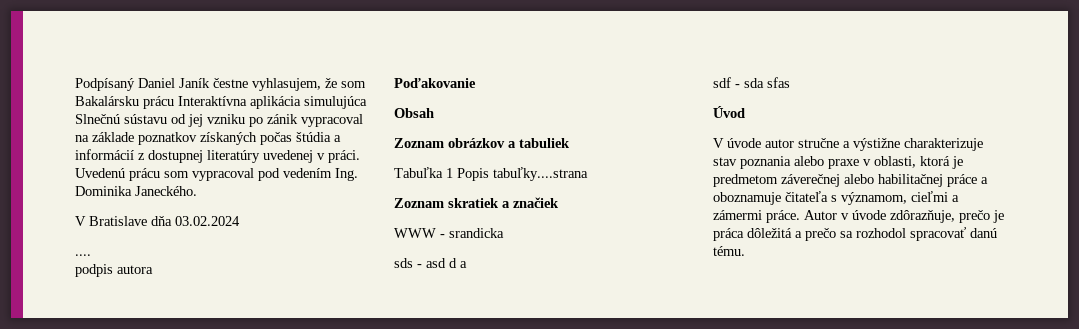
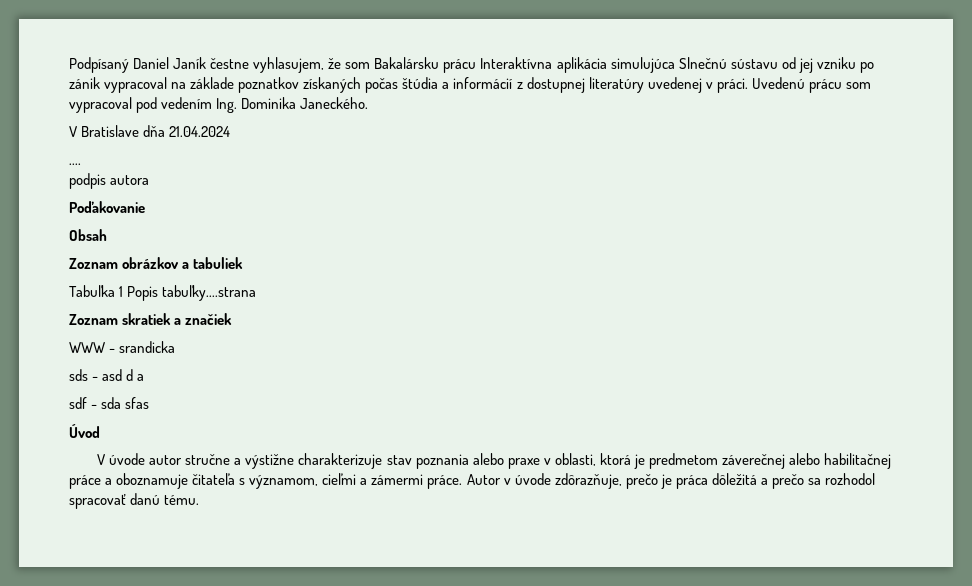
- V Bratislave dňa 03.02.2024
+ V Bratislave dňa 21.04.2024

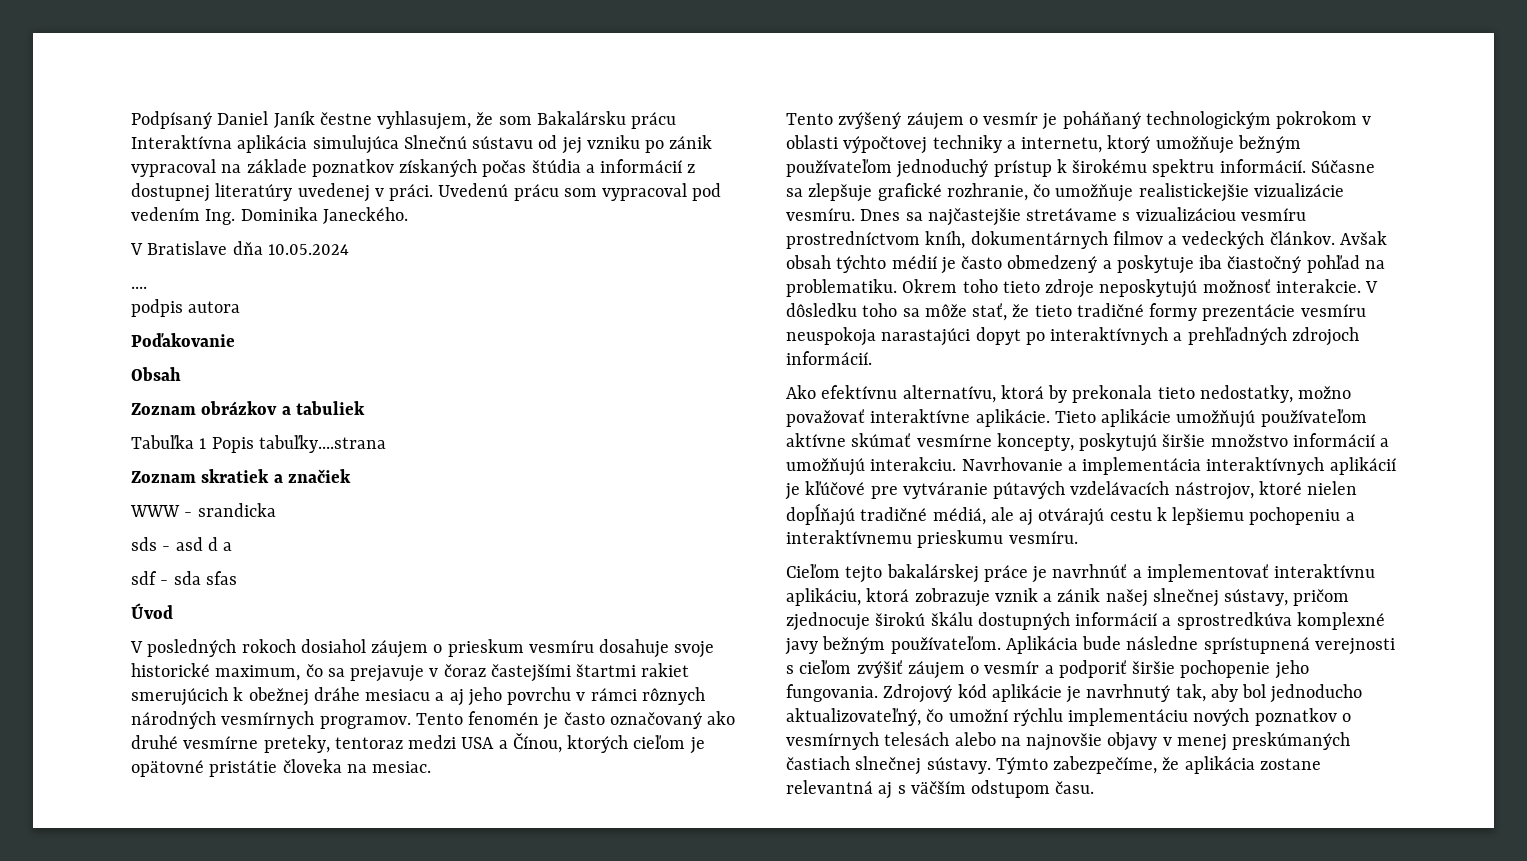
- V Bratislave dňa 21.04.2024
+ V Bratislave dňa 10.05.2024
- V úvode autor stručne a výstižne charakterizuje stav poznania alebo praxe v oblasti, ktorá je predmetom záverečnej alebo habilitačnej práce a oboznamuje čitateľa s významom, cieľmi a zámermi práce. Autor v úvode zdôrazňuje, prečo je práca dôležitá a prečo sa rozhodol spracovať danú tému.
+ V posledných rokoch dosiahol záujem o prieskum vesmíru dosahuje svoje historické maximum, čo sa prejavuje v čoraz častejšími štartmi rakiet smerujúcich k obežnej dráhe mesiacu a aj jeho povrchu v rámci rôznych národných vesmírnych programov. Tento fenomén je často označovaný ako druhé vesmírne preteky, tentoraz medzi USA a Čínou, ktorých cieľom je opätovné pristátie človeka na mesiac.
+ Tento zvýšený záujem o vesmír je poháňaný technologickým pokrokom v oblasti výpočtovej techniky a internetu, ktorý umožňuje bežným používateľom jednoduchý prístup k širokému spektru informácií. Súčasne sa zlepšuje grafické rozhranie, čo umožňuje realistickejšie vizualizácie vesmíru. Dnes sa najčastejšie stretávame s vizualizáciou vesmíru prostredníctvom kníh, dokumentárnych filmov a vedeckých článkov. Avšak obsah týchto médií je často obmedzený a poskytuje iba čiastočný pohľad na problematiku. Okrem toho tieto zdroje neposkytujú možnosť interakcie. V dôsledku toho sa môže stať, že tieto tradičné formy prezentácie vesmíru neuspokoja narastajúci dopyt po interaktívnych a prehľadných zdrojoch informácií.
+ Ako efektívnu alternatívu, ktorá by prekonala tieto nedostatky, možno považovať interaktívne aplikácie. Tieto aplikácie umožňujú používateľom aktívne skúmať vesmírne koncepty, poskytujú širšie množstvo informácií a umožňujú interakciu. Navrhovanie a implementácia interaktívnych aplikácií je kľúčové pre vytváranie pútavých vzdelávacích nástrojov, ktoré nielen dopĺňajú tradičné médiá, ale aj otvárajú cestu k lepšiemu pochopeniu a interaktívnemu prieskumu vesmíru.
+ Cieľom tejto bakalárskej práce je navrhnúť a implementovať interaktívnu aplikáciu, ktorá zobrazuje vznik a zánik našej slnečnej sústavy, pričom zjednocuje širokú škálu dostupných informácií a sprostredkúva komplexné javy bežným používateľom. Aplikácia bude následne sprístupnená verejnosti s cieľom zvýšiť záujem o vesmír a podporiť širšie pochopenie jeho fungovania. Zdrojový kód aplikácie je navrhnutý tak, aby bol jednoducho aktualizovateľný, čo umožní rýchlu implementáciu nových poznatkov o vesmírnych telesách alebo na najnovšie objavy v menej preskúmaných častiach slnečnej sústavy. Týmto zabezpečíme, že aplikácia zostane relevantná aj s väčším odstupom času.

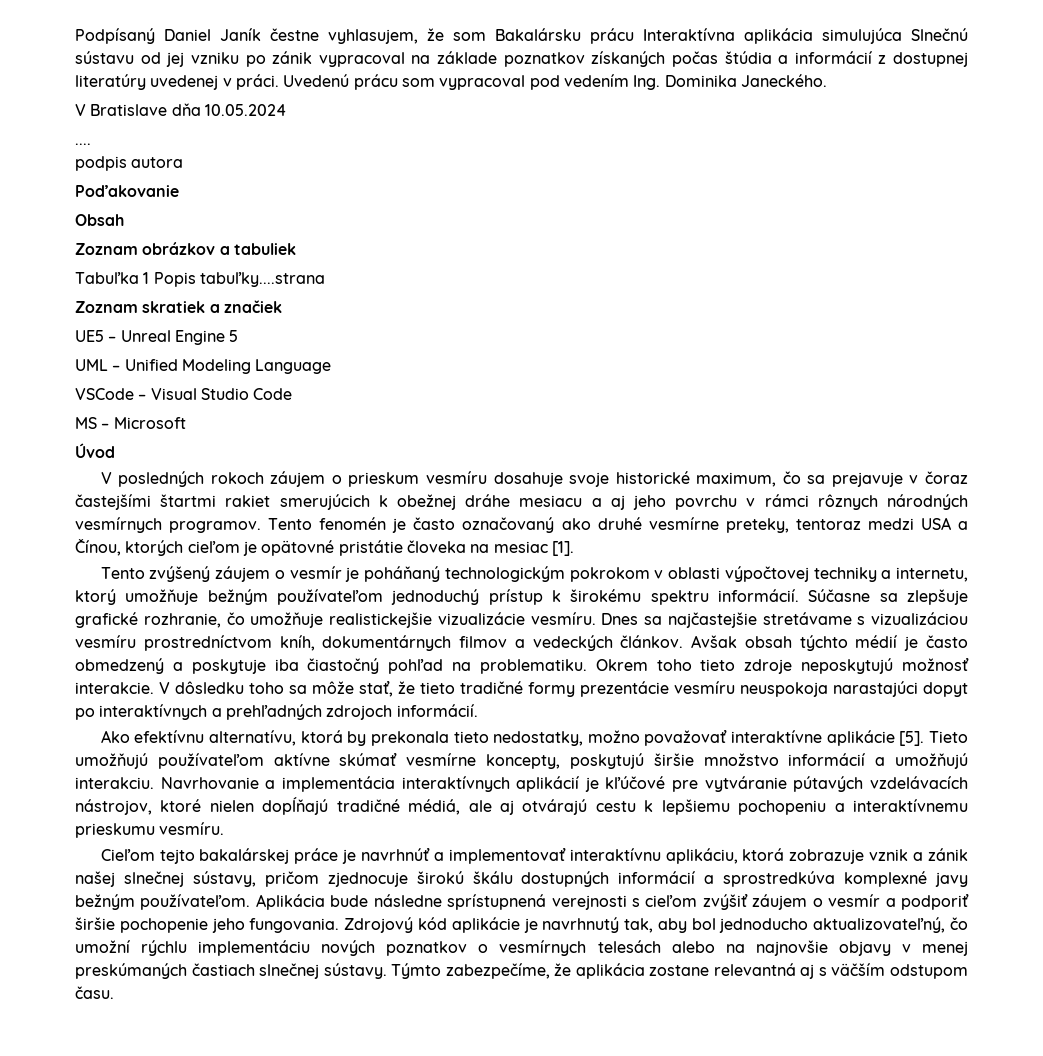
- WWW - srandicka
- sds - asd d a
- sdf - sda sfas
+ UE5 – Unreal Engine 5
+ UML – Unified Modeling Language
+ VSCode – Visual Studio Code
+ MS – Microsoft
- V posledných rokoch dosiahol záujem o prieskum vesmíru dosahuje svoje historické maximum, čo sa prejavuje v čoraz častejšími štartmi rakiet smerujúcich k obežnej dráhe mesiacu a aj jeho povrchu v rámci rôznych národných vesmírnych programov.
+ V posledných rokoch záujem o prieskum vesmíru dosahuje svoje historické maximum, čo sa prejavuje v čoraz častejšími štartmi rakiet smerujúcich k obežnej dráhe mesiacu a aj jeho povrchu v rámci rôznych národných vesmírnych programov.
- Tento fenomén je často označovaný ako druhé vesmírne preteky, tentoraz medzi USA a Čínou, ktorých cieľom je opätovné pristátie človeka na mesiac.
+ Tento fenomén je často označovaný ako druhé vesmírne preteky, tentoraz medzi USA a Čínou, ktorých cieľom je opätovné pristátie človeka na mesiac [1].
- Ako efektívnu alternatívu, ktorá by prekonala tieto nedostatky, možno považovať interaktívne aplikácie. Tieto aplikácie umožňujú používateľom aktívne skúmať vesmírne koncepty, poskytujú širšie množstvo informácií a umožňujú interakciu.
+ Ako efektívnu alternatívu, ktorá by prekonala tieto nedostatky, možno považovať interaktívne aplikácie [5]. Tieto umožňujú používateľom aktívne skúmať vesmírne koncepty, poskytujú širšie množstvo informácií a umožňujú interakciu.

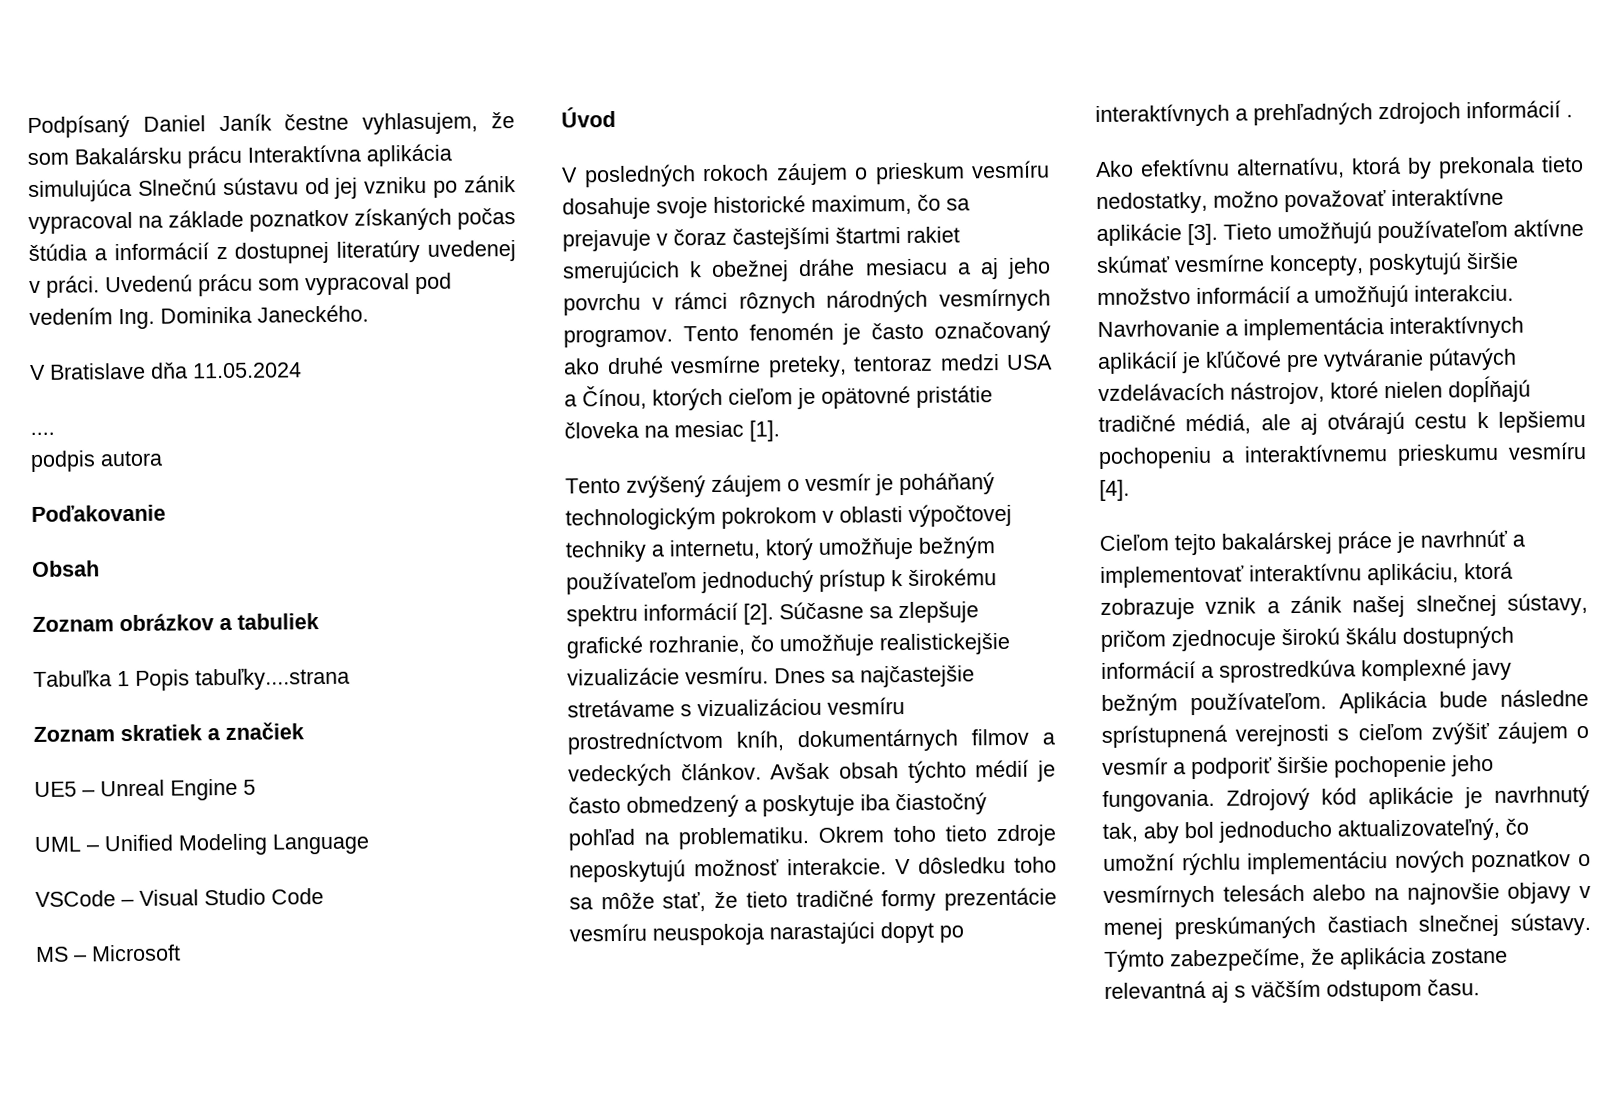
- V Bratislave dňa 10.05.2024
+ V Bratislave dňa 11.05.2024
- Tento zvýšený záujem o vesmír je poháňaný technologickým pokrokom v oblasti výpočtovej techniky a internetu, ktorý umožňuje bežným používateľom jednoduchý prístup k širokému spektru informácií.
+ Tento zvýšený záujem o vesmír je poháňaný technologickým pokrokom v oblasti výpočtovej techniky a internetu, ktorý umožňuje bežným používateľom jednoduchý prístup k širokému spektru informácií [2].
- V dôsledku toho sa môže stať, že tieto tradičné formy prezentácie vesmíru neuspokoja narastajúci dopyt po interaktívnych a prehľadných zdrojoch informácií.
+ V dôsledku toho sa môže stať, že tieto tradičné formy prezentácie vesmíru neuspokoja narastajúci dopyt po interaktívnych a prehľadných zdrojoch informácií .
- Ako efektívnu alternatívu, ktorá by prekonala tieto nedostatky, možno považovať interaktívne aplikácie [5].
+ Ako efektívnu alternatívu, ktorá by prekonala tieto nedostatky, možno považovať interaktívne aplikácie [3].
- Navrhovanie a implementácia interaktívnych aplikácií je kľúčové pre vytváranie pútavých vzdelávacích nástrojov, ktoré nielen dopĺňajú tradičné médiá, ale aj otvárajú cestu k lepšiemu pochopeniu a interaktívnemu prieskumu vesmíru.
+ Navrhovanie a implementácia interaktívnych aplikácií je kľúčové pre vytváranie pútavých vzdelávacích nástrojov, ktoré nielen dopĺňajú tradičné médiá, ale aj otvárajú cestu k lepšiemu pochopeniu a interaktívnemu prieskumu vesmíru [4].

